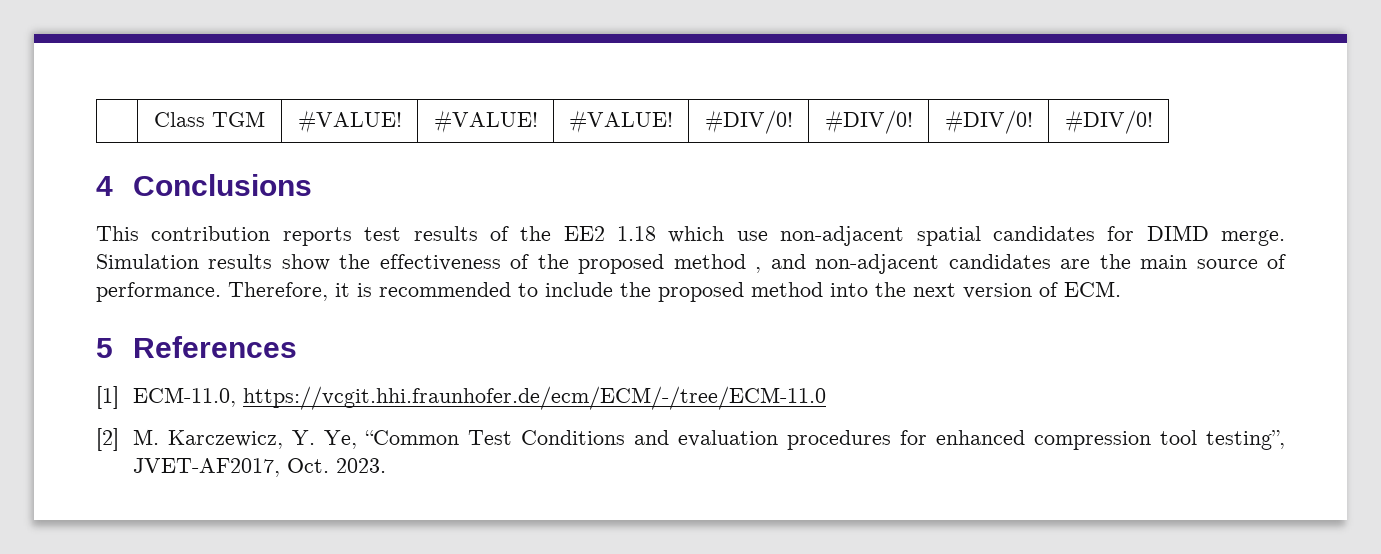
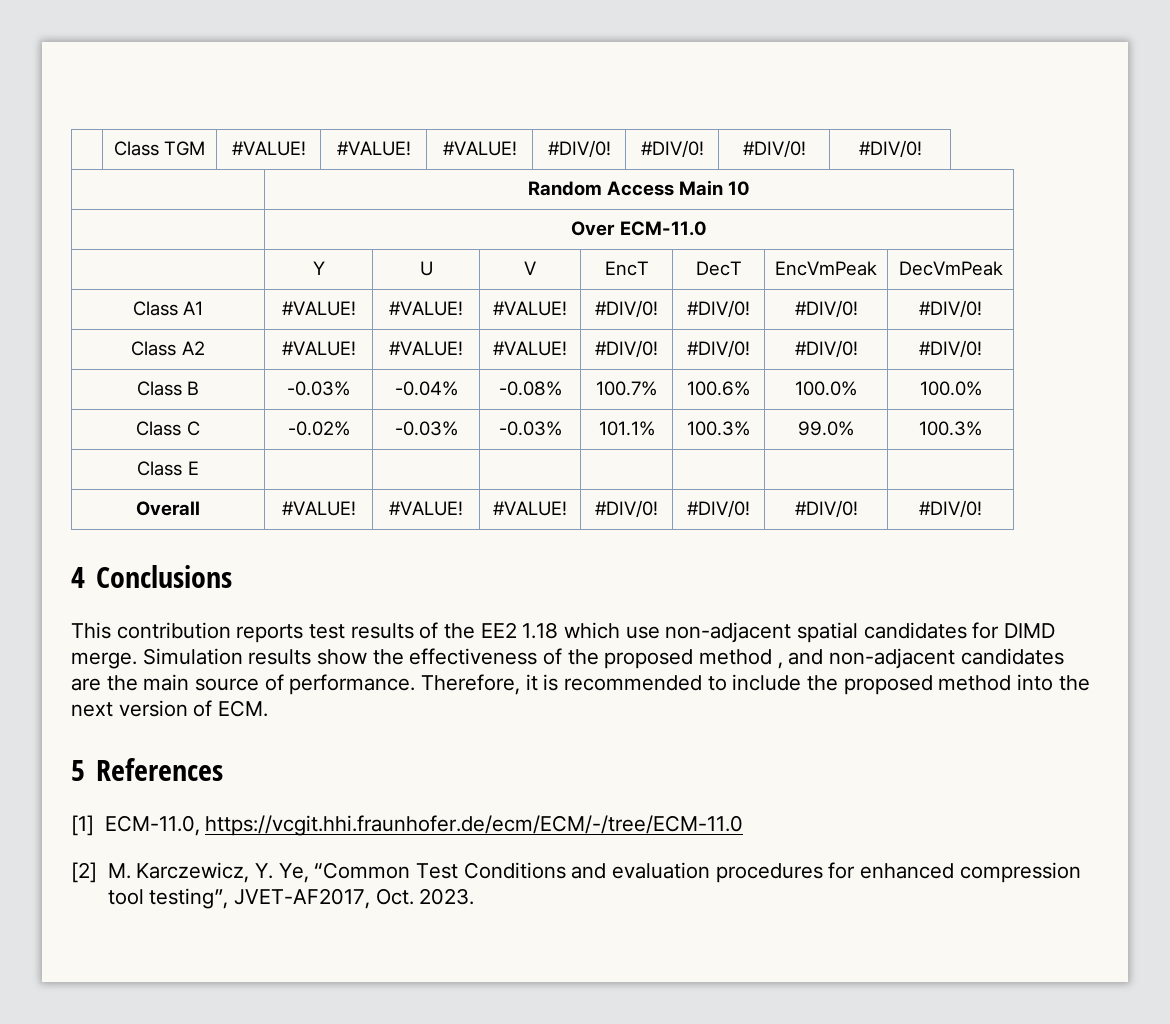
+ | Random Access Main 10
+ | Over ECM-11.0
+ | Y | U | V | EncT | DecT | EncVmPeak | DecVmPeak
+ Class A1 | #VALUE! | #VALUE! | #VALUE! | #DIV/0! | #DIV/0! | #DIV/0! | #DIV/0!
+ Class A2 | #VALUE! | #VALUE! | #VALUE! | #DIV/0! | #DIV/0! | #DIV/0! | #DIV/0!
+ Class B | -0.03% | -0.04% | -0.08% | 100.7% | 100.6% | 100.0% | 100.0%
+ Class C | -0.02% | -0.03% | -0.03% | 101.1% | 100.3% | 99.0% | 100.3%
+ Class E | | | | | | |
+ Overall | #VALUE! | #VALUE! | #VALUE! | #DIV/0! | #DIV/0! | #DIV/0! | #DIV/0!

